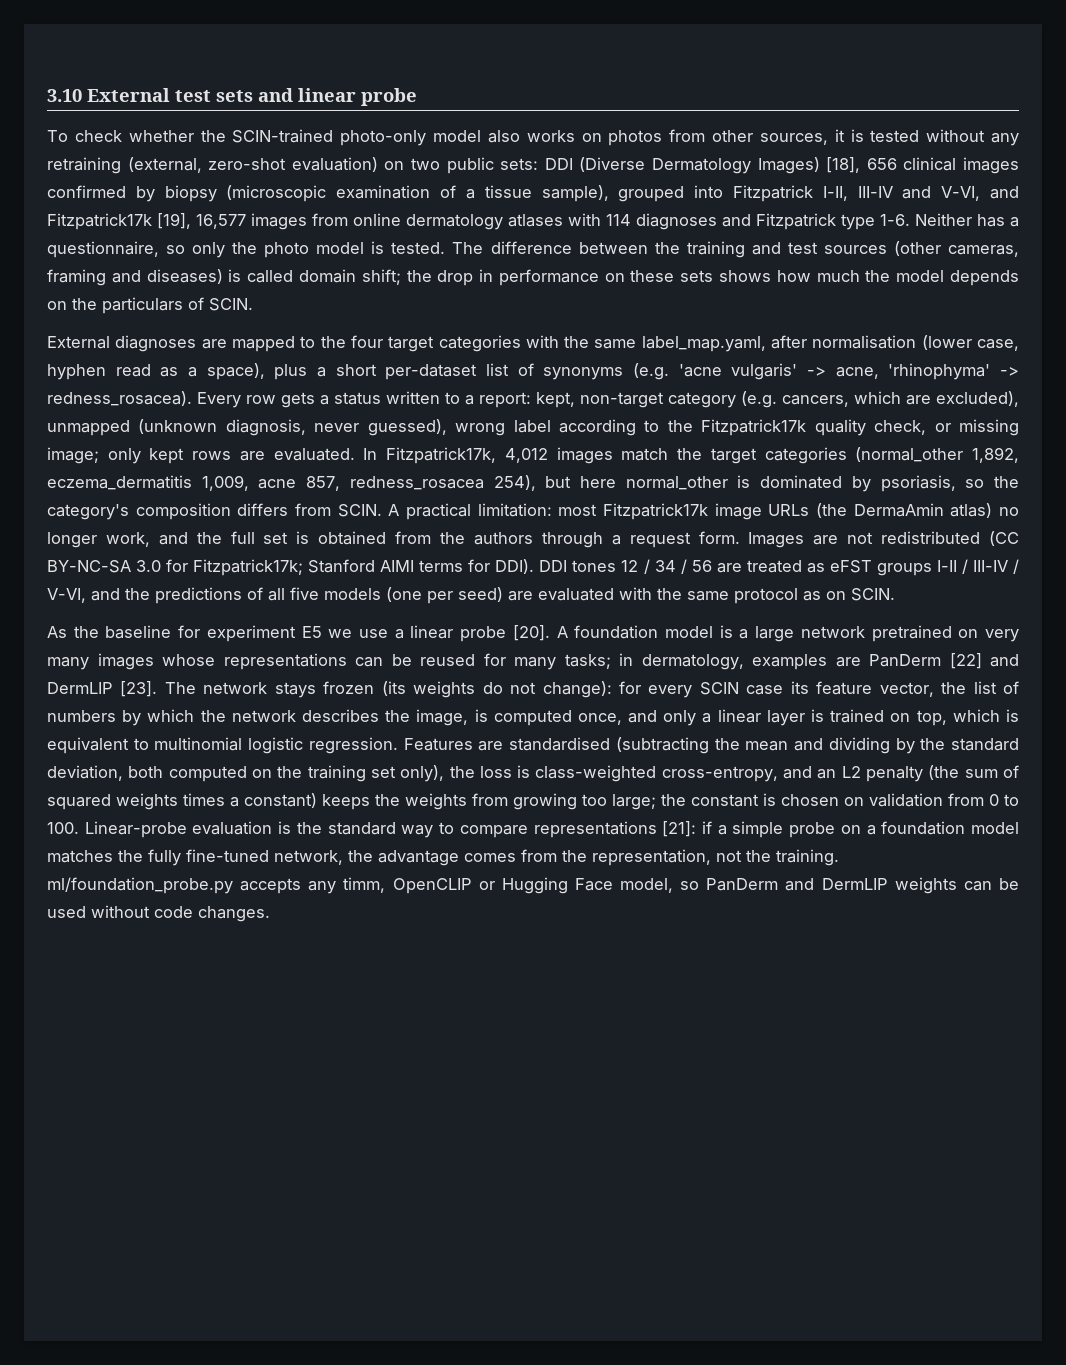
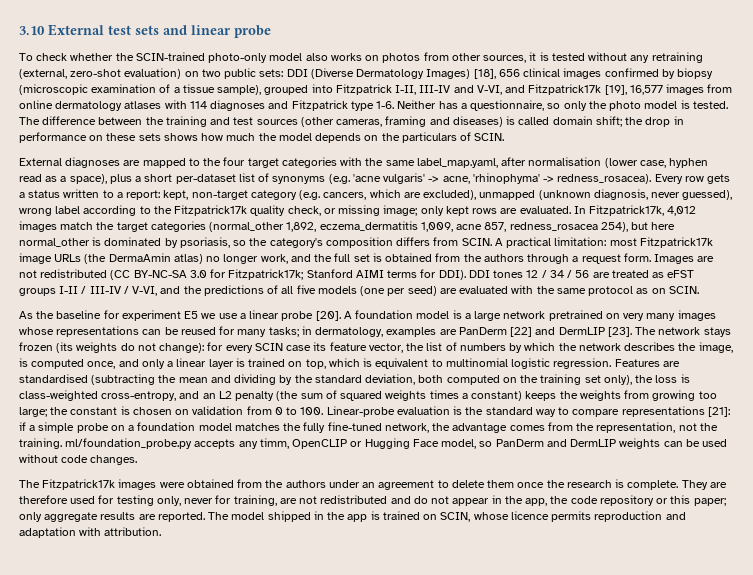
+ The Fitzpatrick17k images were obtained from the authors under an agreement to delete them once the research is complete. They are therefore used for testing only, never for training, are not redistributed and do not appear in the app, the code repository or this paper; only aggregate results are reported. The model shipped in the app is trained on SCIN, whose licence permits reproduction and adaptation with attribution.

